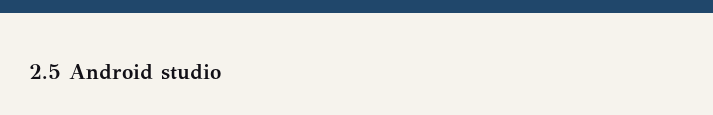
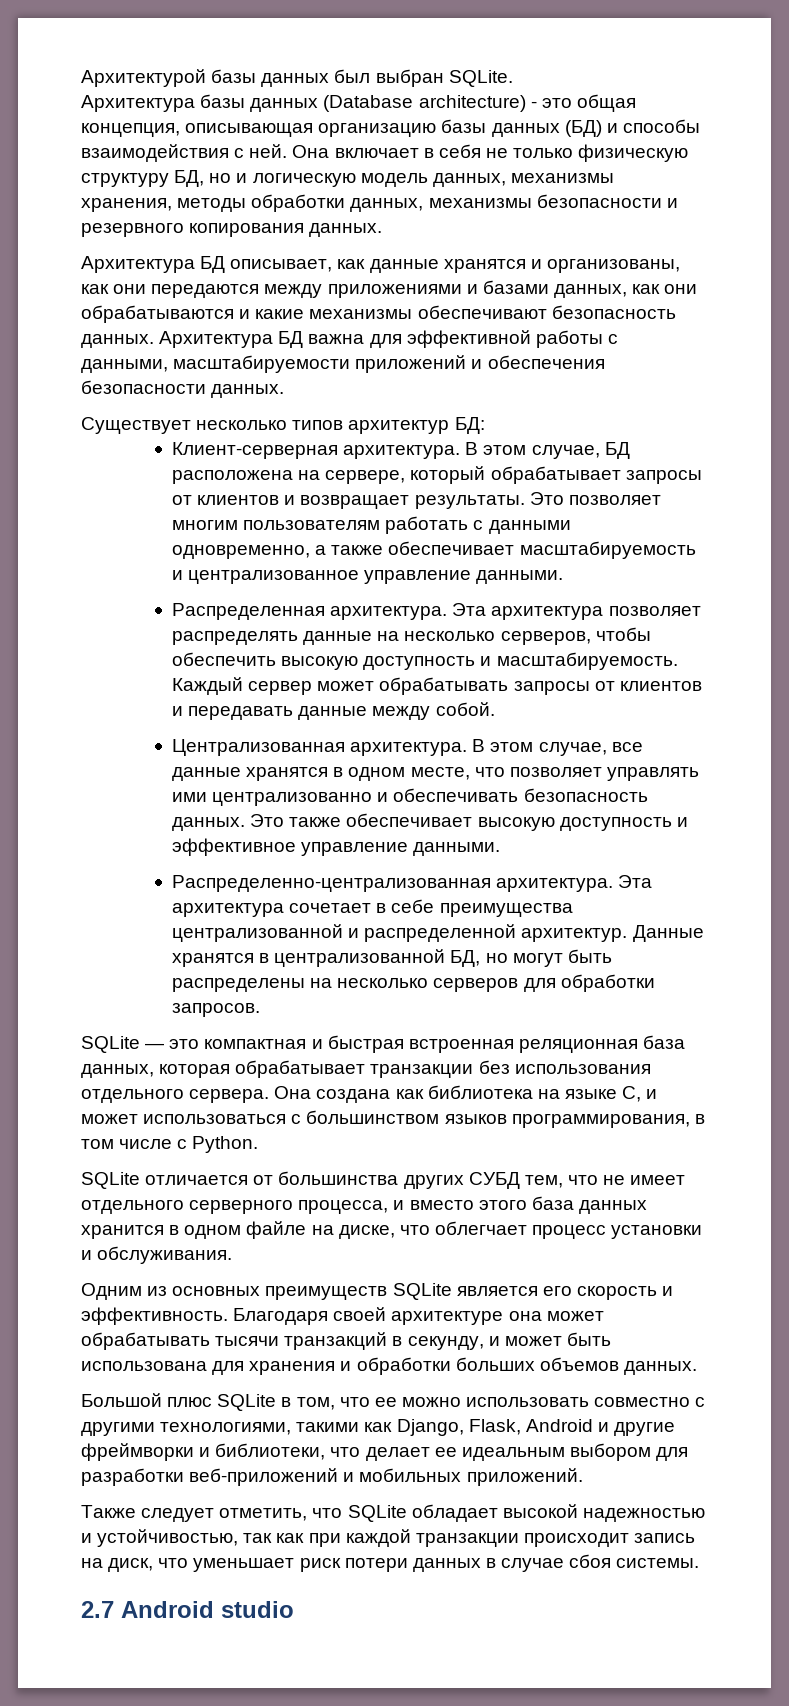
- 2.5 Android studio
+ Архитектурой базы данных был выбран SQLite.
+ Архитектура базы данных (Database architecture) - это общая концепция, описывающая организацию базы данных (БД) и способы взаимодействия с ней. Она включает в себя не только физическую структуру БД, но и логическую модель данных, механизмы хранения, методы обработки данных, механизмы безопасности и резервного копирования данных.
+ Архитектура БД описывает, как данные хранятся и организованы, как они передаются между приложениями и базами данных, как они обрабатываются и какие механизмы обеспечивают безопасность данных. Архитектура БД важна для эффективной работы с данными, масштабируемости приложений и обеспечения безопасности данных.
+ Существует несколько типов архитектур БД:
+ Клиент-серверная архитектура. В этом случае, БД расположена на сервере, который обрабатывает запросы от клиентов и возвращает результаты. Это позволяет многим пользователям работать с данными одновременно, а также обеспечивает масштабируемость и централизованное управление данными.
+ Распределенная архитектура. Эта архитектура позволяет распределять данные на несколько серверов, чтобы обеспечить высокую доступность и масштабируемость. Каждый сервер может обрабатывать запросы от клиентов и передавать данные между собой.
+ Централизованная архитектура. В этом случае, все данные хранятся в одном месте, что позволяет управлять ими централизованно и обеспечивать безопасность данных. Это также обеспечивает высокую доступность и эффективное управление данными.
+ Распределенно-централизованная архитектура. Эта архитектура сочетает в себе преимущества централизованной и распределенной архитектур. Данные хранятся в централизованной БД, но могут быть распределены на несколько серверов для обработки запросов.
+ SQLite — это компактная и быстрая встроенная реляционная база данных, которая обрабатывает транзакции без использования отдельного сервера. Она создана как библиотека на языке C, и может использоваться с большинством языков программирования, в том числе с Python.
+ SQLite отличается от большинства других СУБД тем, что не имеет отдельного серверного процесса, и вместо этого база данных хранится в одном файле на диске, что облегчает процесс установки и обслуживания.
+ Одним из основных преимуществ SQLite является его скорость и эффективность. Благодаря своей архитектуре она может обрабатывать тысячи транзакций в секунду, и может быть использована для хранения и обработки больших объемов данных.
+ Большой плюс SQLite в том, что ее можно использовать совместно с другими технологиями, такими как Django, Flask, Android и другие фреймворки и библиотеки, что делает ее идеальным выбором для разработки веб-приложений и мобильных приложений.
+ Также следует отметить, что SQLite обладает высокой надежностью и устойчивостью, так как при каждой транзакции происходит запись на диск, что уменьшает риск потери данных в случае сбоя системы.
+ 2.7 Android studio

